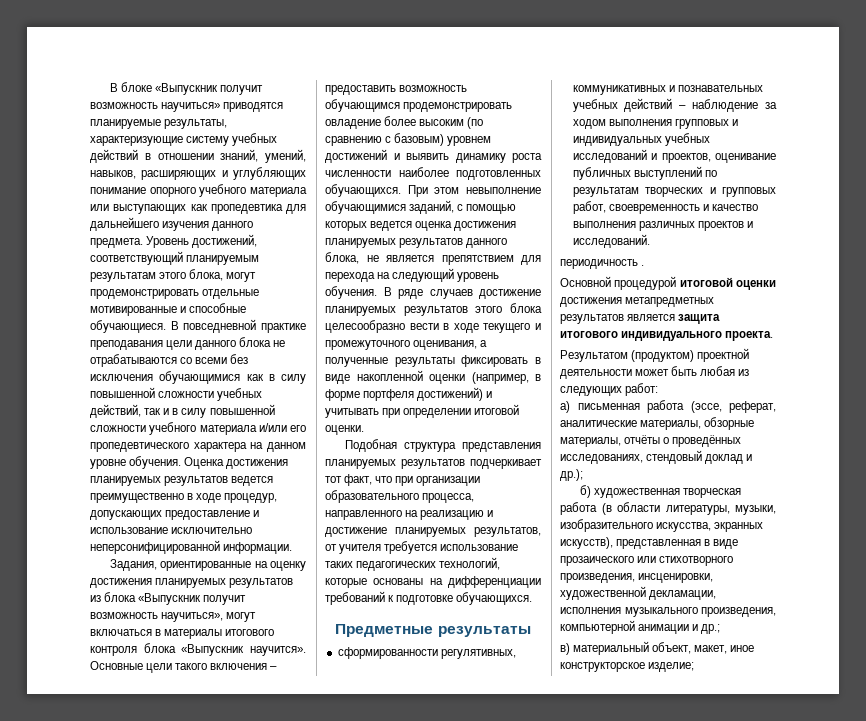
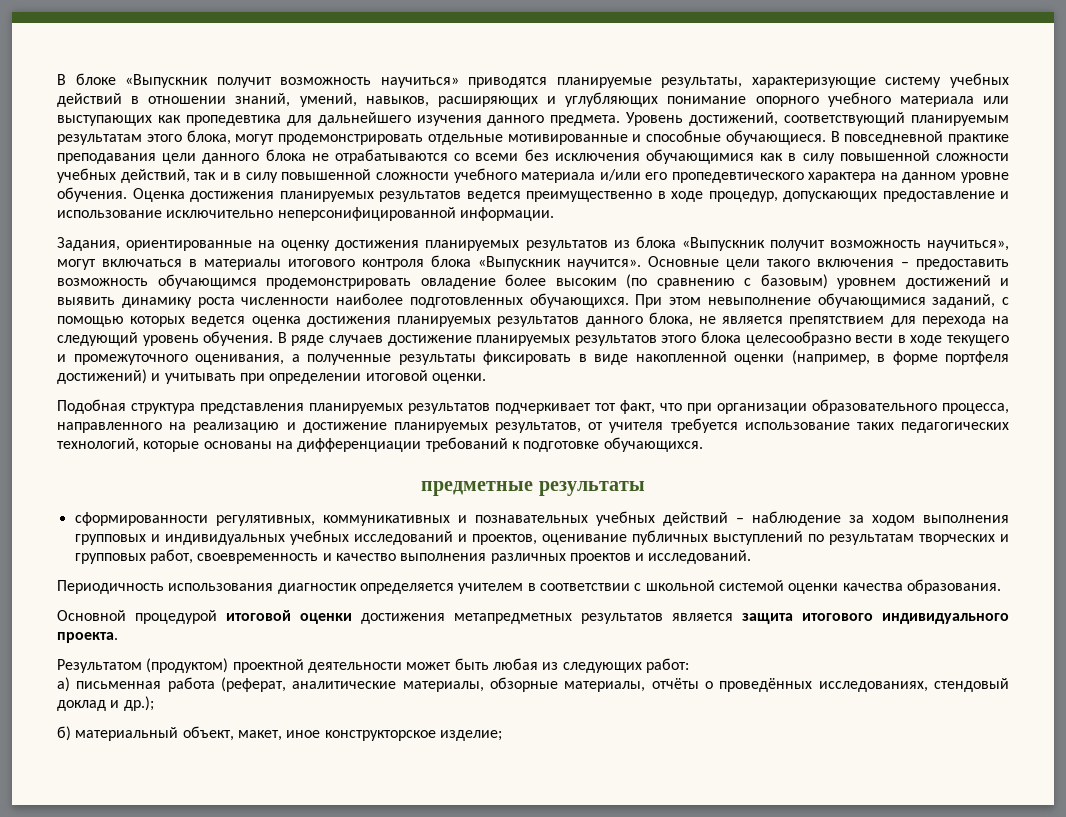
- Предметные результаты
+ предметные результаты
- периодичность .
+ Периодичность использования диагностик определяется учителем в соответствии с школьной системой оценки качества образования.
- а) письменная работа (эссе, реферат, аналитические материалы, обзорные материалы, отчёты о проведённых исследованиях, стендовый доклад и др.);
+ а) письменная работа (реферат, аналитические материалы, обзорные материалы, отчёты о проведённых исследованиях, стендовый доклад и др.);
- б) художественная творческая работа (в области литературы, музыки, изобразительного искусства, экранных искусств), представленная в виде прозаического или стихотворного произведения, инсценировки, художественной декламации, исполнения музыкального произведения, компьютерной анимации и др.;
- в) материальный объект, макет, иное конструкторское изделие;
+ б) материальный объект, макет, иное конструкторское изделие;

